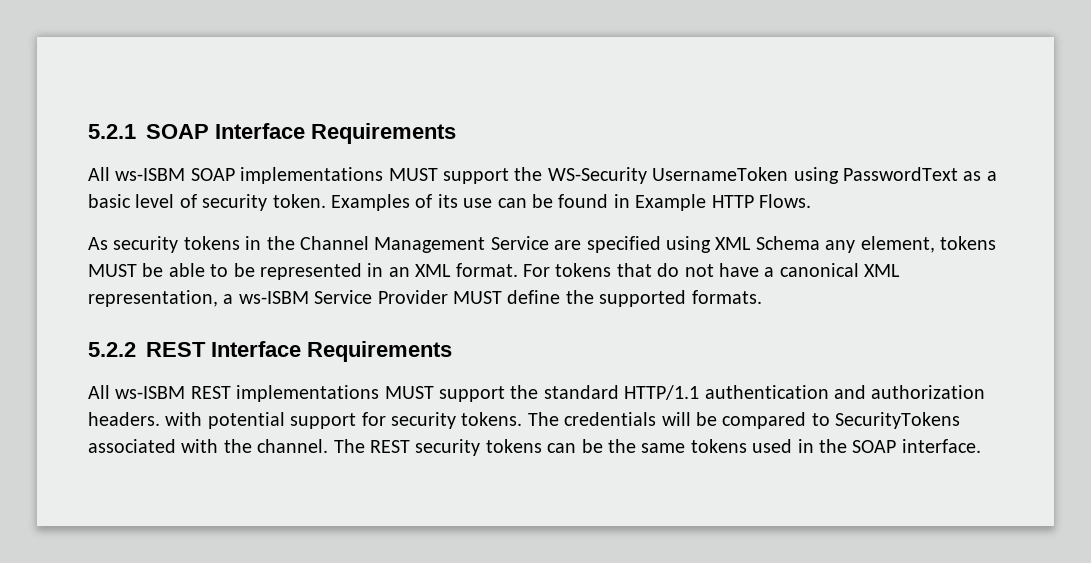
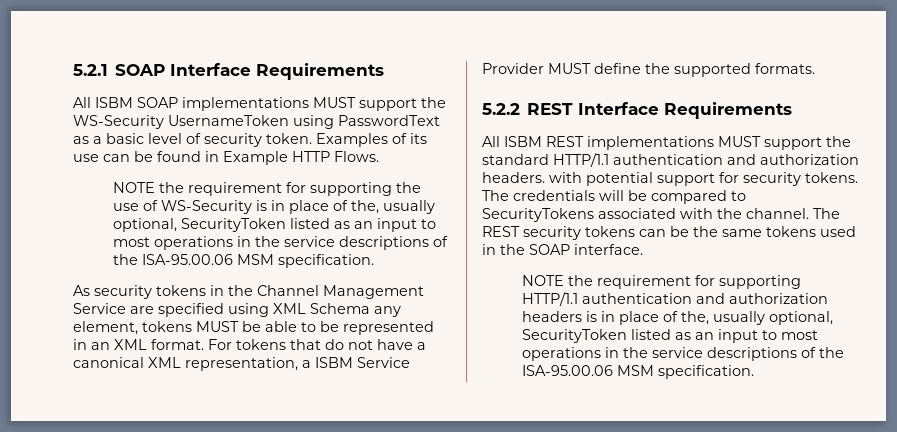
- All ws-ISBM SOAP implementations MUST support the WS-Security UsernameToken using PasswordText as a basic level of security token.
+ All ISBM SOAP implementations MUST support the WS-Security UsernameToken using PasswordText as a basic level of security token.
+ NOTE the requirement for supporting the use of WS-Security is in place of the, usually optional, SecurityToken listed as an input to most operations in the service descriptions of the ISA-95.00.06 MSM specification.
- For tokens that do not have a canonical XML representation, a ws-ISBM Service Provider MUST define the supported formats.
+ For tokens that do not have a canonical XML representation, a ISBM Service Provider MUST define the supported formats.
- All ws-ISBM REST implementations MUST support the standard HTTP/1.1 authentication and authorization headers. with potential support for security tokens.
+ All ISBM REST implementations MUST support the standard HTTP/1.1 authentication and authorization headers. with potential support for security tokens.
+ NOTE the requirement for supporting HTTP/1.1 authentication and authorization headers is in place of the, usually optional, SecurityToken listed as an input to most operations in the service descriptions of the ISA-95.00.06 MSM specification.

